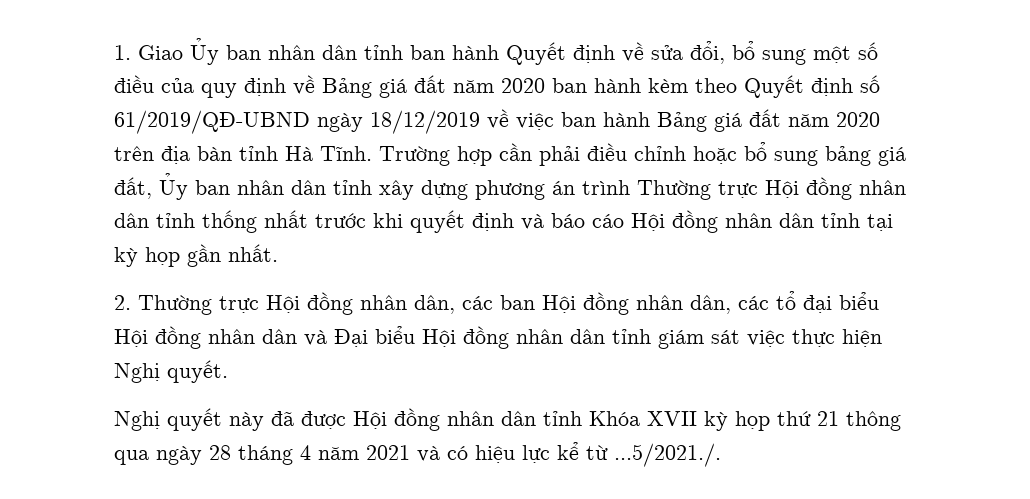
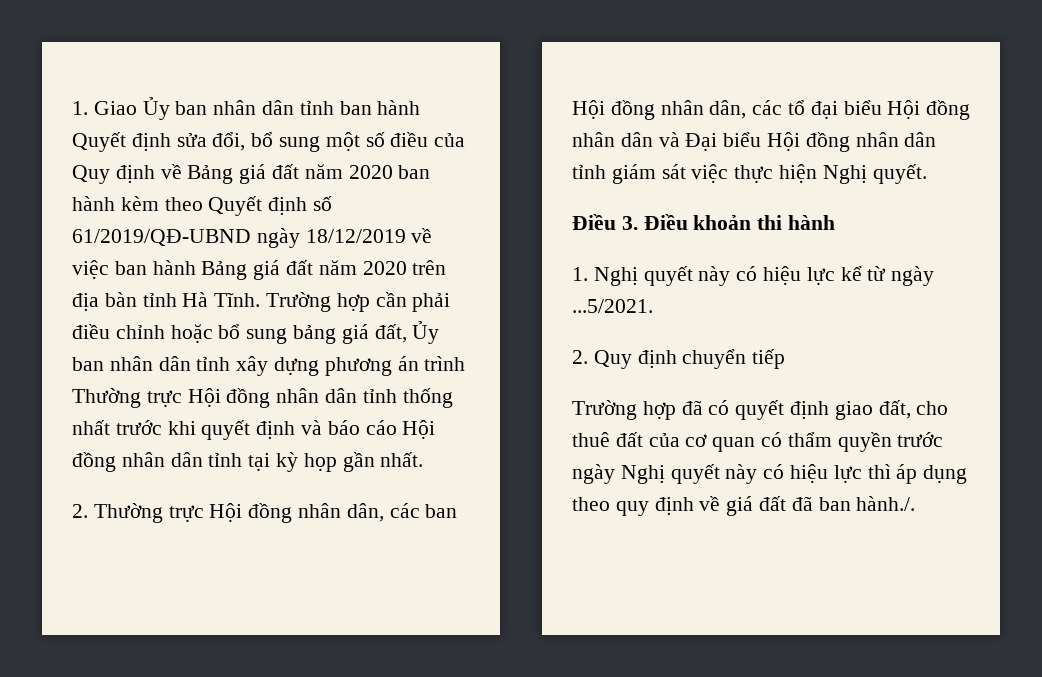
- 1. Giao Ủy ban nhân dân tỉnh ban hành Quyết định về sửa đổi, bổ sung một số điều của quy định về Bảng giá đất năm 2020 ban hành kèm theo Quyết định số 61/2019/QĐ-UBND ngày 18/12/2019 về việc ban hành Bảng giá đất năm 2020 trên địa bàn tỉnh Hà Tĩnh.
+ 1. Giao Ủy ban nhân dân tỉnh ban hành Quyết định sửa đổi, bổ sung một số điều của Quy định về Bảng giá đất năm 2020 ban hành kèm theo Quyết định số 61/2019/QĐ-UBND ngày 18/12/2019 về việc ban hành Bảng giá đất năm 2020 trên địa bàn tỉnh Hà Tĩnh.
- Nghị quyết này đã được Hội đồng nhân dân tỉnh Khóa XVII kỳ họp thứ 21 thông qua ngày 28 tháng 4 năm 2021 và có hiệu lực kể từ ...5/2021./.
+ Điều 3. Điều khoản thi hành
+ 1. Nghị quyết này có hiệu lực kể từ ngày ...5/2021.
+ 2. Quy định chuyển tiếp
+ Trường hợp đã có quyết định giao đất, cho thuê đất của cơ quan có thẩm quyền trước ngày Nghị quyết này có hiệu lực thì áp dụng theo quy định về giá đất đã ban hành./.

